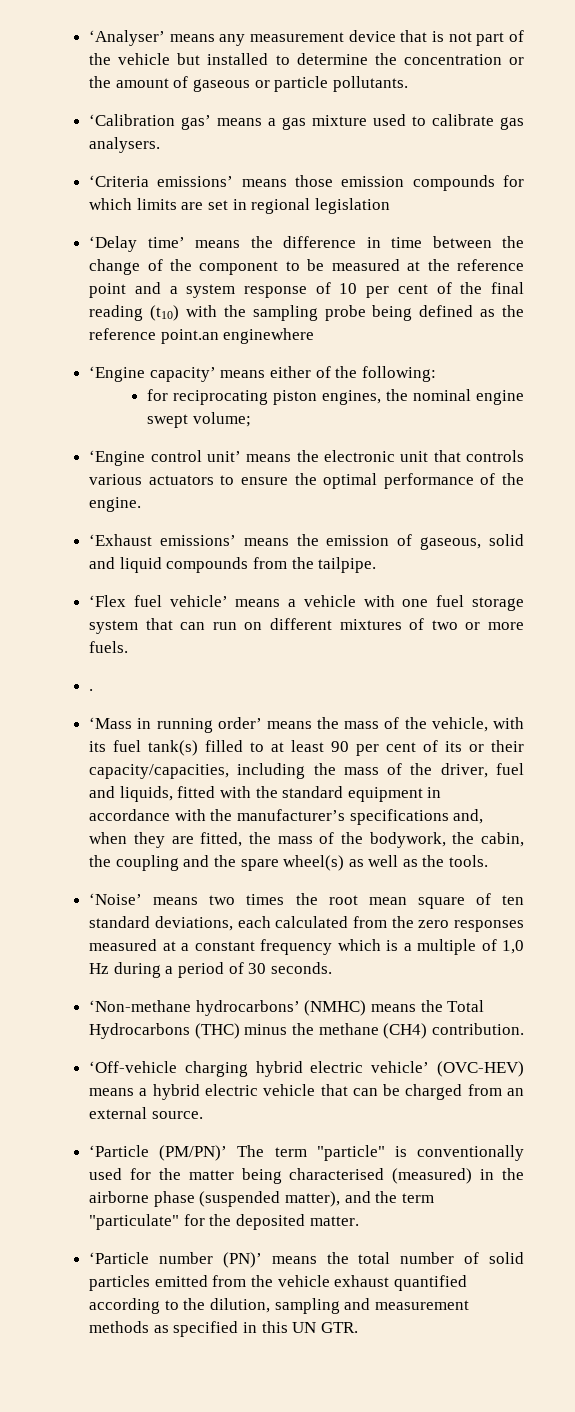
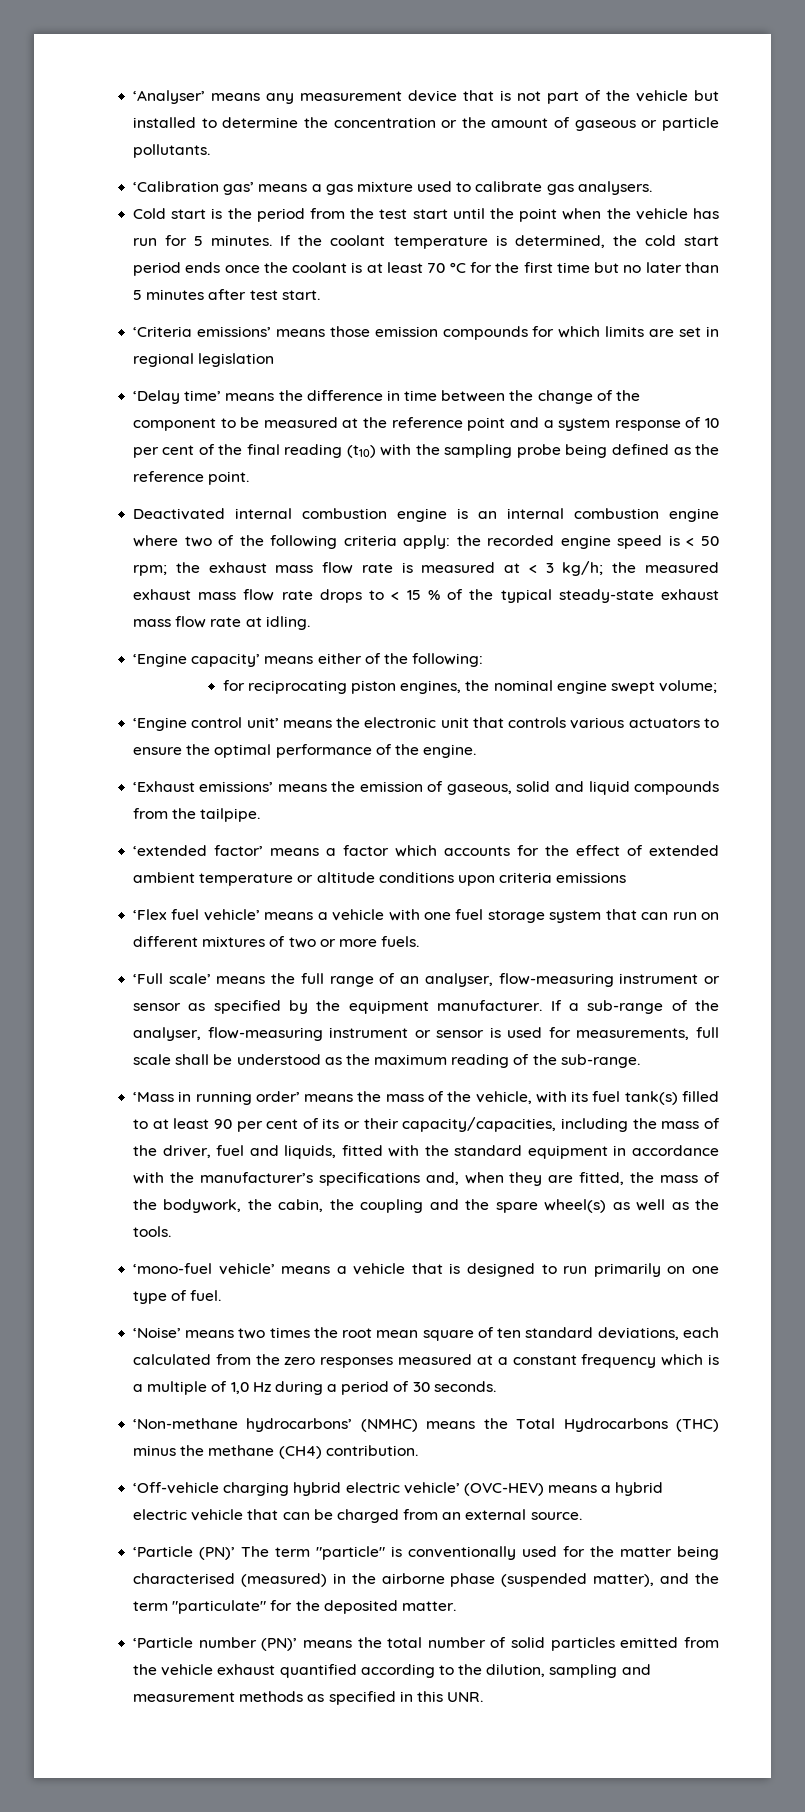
+ Cold start is the period from the test start until the point when the vehicle has run for 5 minutes. If the coolant temperature is determined, the cold start period ends once the coolant is at least 70 °C for the first time but no later than 5 minutes after test start.
- ‘Delay time’ means the difference in time between the change of the component to be measured at the reference point and a system response of 10 per cent of the final reading (t10) with the sampling probe being defined as the reference point.an enginewhere
+ ‘Delay time’ means the difference in time between the change of the component to be measured at the reference point and a system response of 10 per cent of the final reading (t10) with the sampling probe being defined as the reference point.
+ Deactivated internal combustion engine is an internal combustion engine where two of the following criteria apply: the recorded engine speed is < 50 rpm; the exhaust mass flow rate is measured at < 3 kg/h; the measured exhaust mass flow rate drops to < 15 % of the typical steady-state exhaust mass flow rate at idling.
+ ‘extended factor’ means a factor which accounts for the effect of extended ambient temperature or altitude conditions upon criteria emissions
- .
+ ‘Full scale’ means the full range of an analyser, flow-measuring instrument or sensor as specified by the equipment manufacturer. If a sub-range of the analyser, flow-measuring instrument or sensor is used for measurements, full scale shall be understood as the maximum reading of the sub-range.
+ ‘mono-fuel vehicle’ means a vehicle that is designed to run primarily on one type of fuel.
- ‘Particle (PM/PN)’ The term "particle" is conventionally used for the matter being characterised (measured) in the airborne phase (suspended matter), and the term "particulate" for the deposited matter.
+ ‘Particle (PN)’ The term "particle" is conventionally used for the matter being characterised (measured) in the airborne phase (suspended matter), and the term "particulate" for the deposited matter.
- ‘Particle number (PN)’ means the total number of solid particles emitted from the vehicle exhaust quantified according to the dilution, sampling and measurement methods as specified in this UN GTR.
+ ‘Particle number (PN)’ means the total number of solid particles emitted from the vehicle exhaust quantified according to the dilution, sampling and measurement methods as specified in this UNR.

